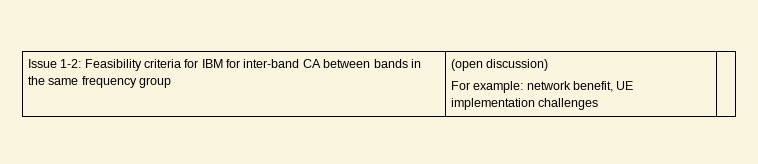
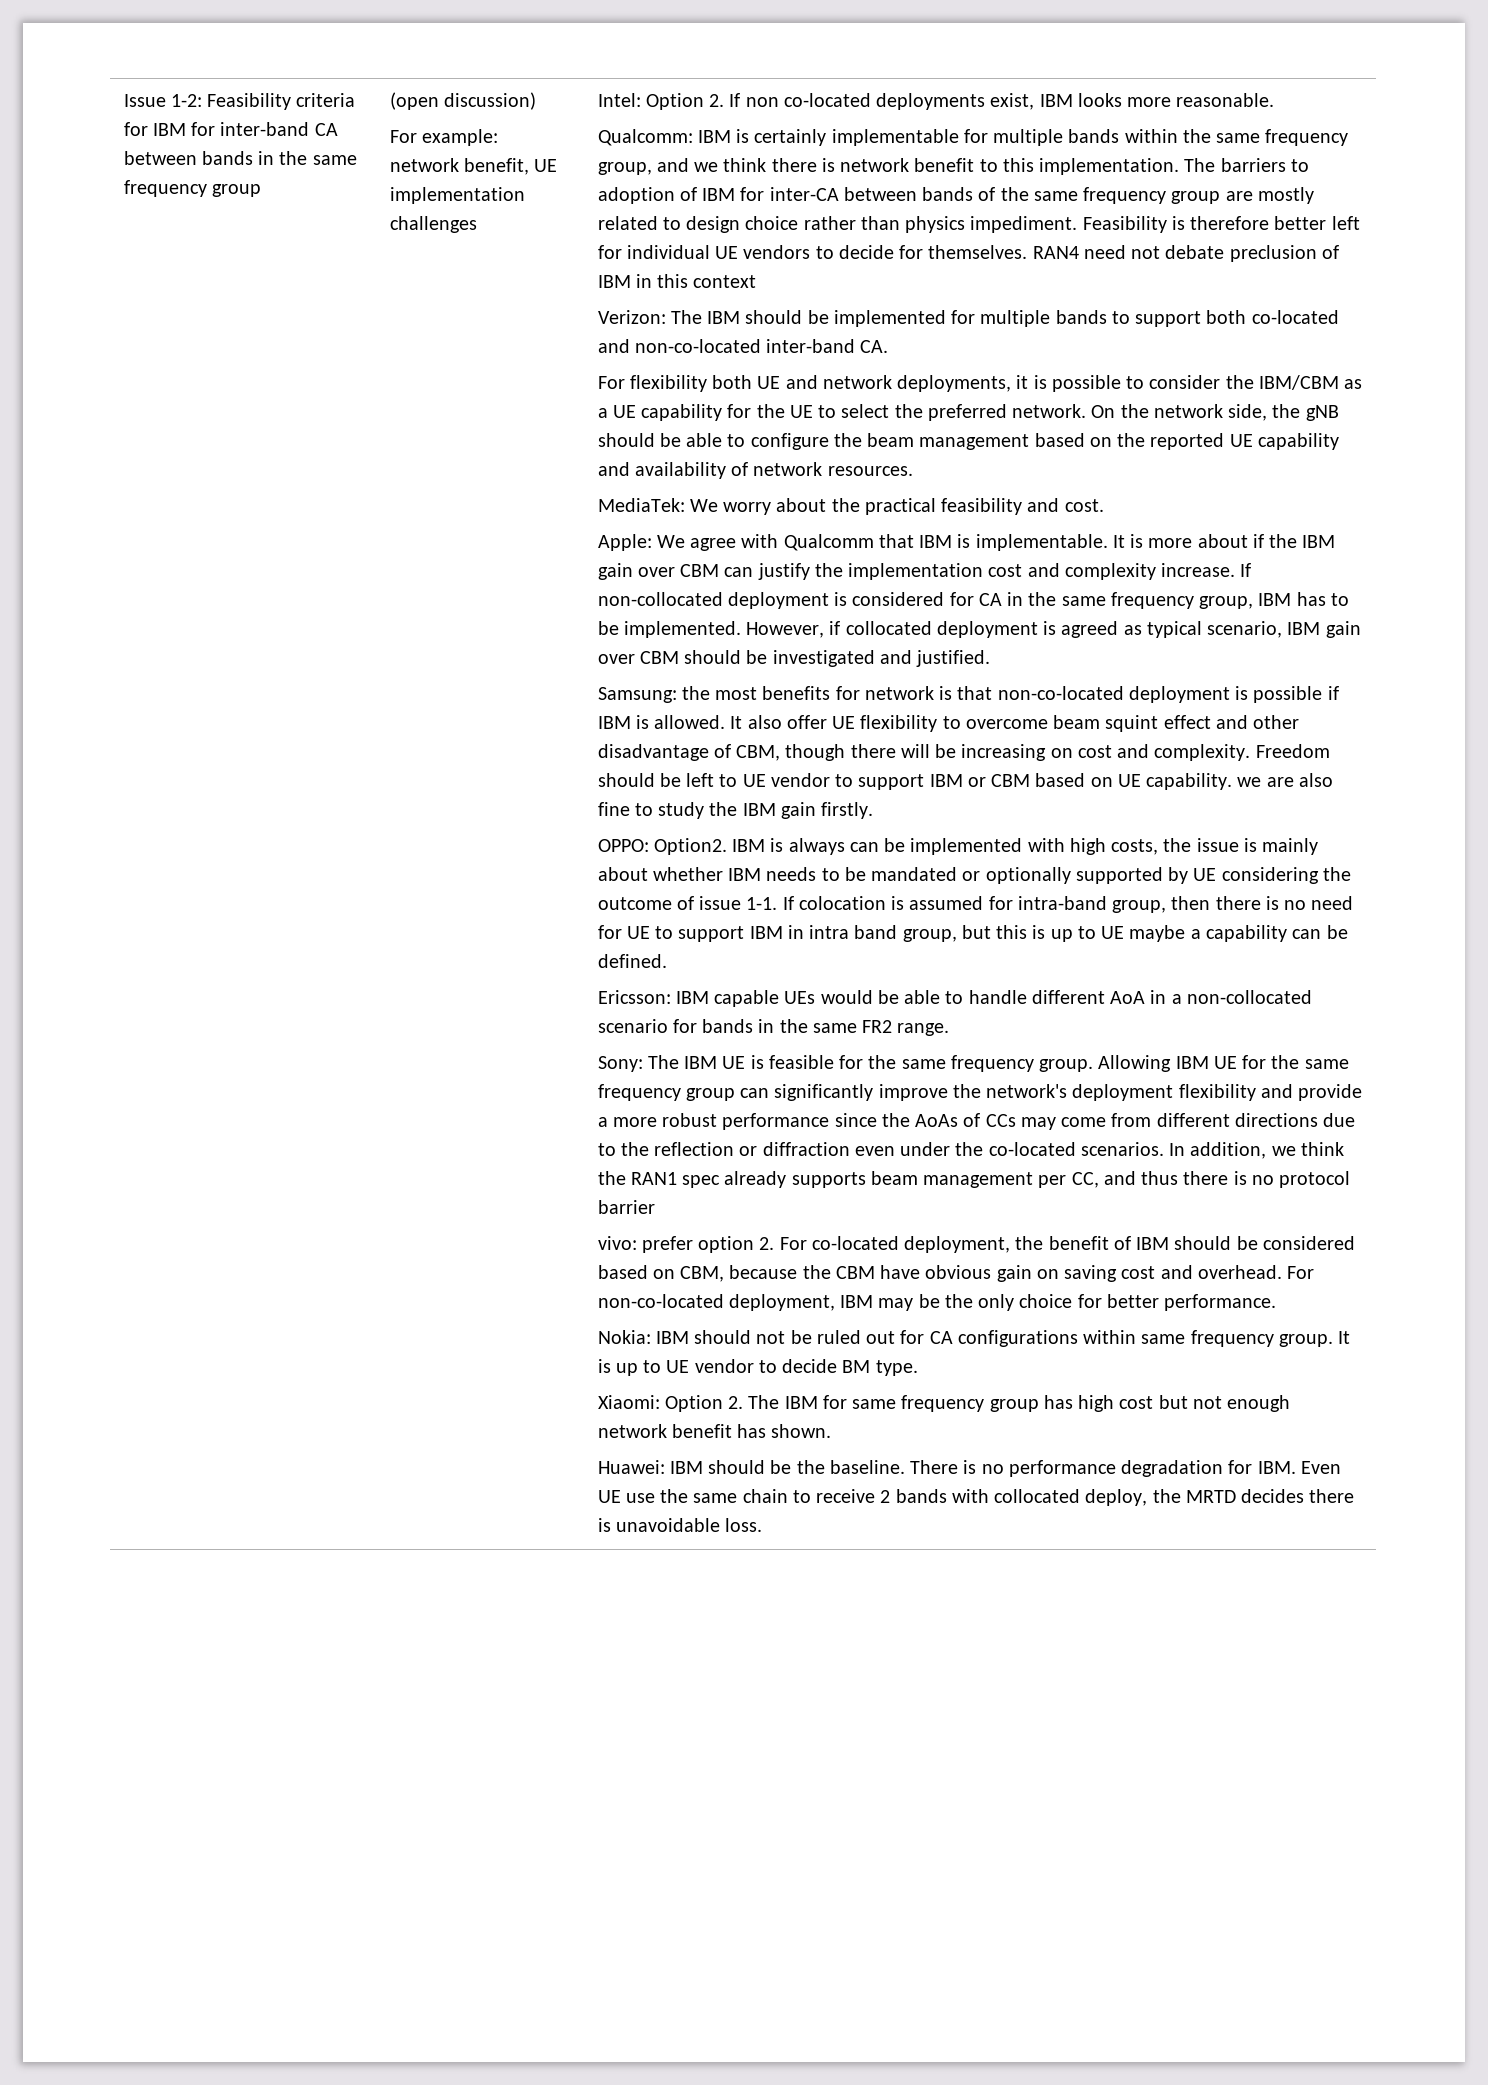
+ Intel: Option 2. If non co-located deployments exist, IBM looks more reasonable.
+ Qualcomm: IBM is certainly implementable for multiple bands within the same frequency group, and we think there is network benefit to this implementation. The barriers to adoption of IBM for inter-CA between bands of the same frequency group are mostly related to design choice rather than physics impediment. Feasibility is therefore better left for individual UE vendors to decide for themselves. RAN4 need not debate preclusion of IBM in this context
+ Verizon: The IBM should be implemented for multiple bands to support both co-located and non-co-located inter-band CA.
+ For flexibility both UE and network deployments, it is possible to consider the IBM/CBM as a UE capability for the UE to select the preferred network. On the network side, the gNB should be able to configure the beam management based on the reported UE capability and availability of network resources.
+ MediaTek: We worry about the practical feasibility and cost.
+ Apple: We agree with Qualcomm that IBM is implementable. It is more about if the IBM gain over CBM can justify the implementation cost and complexity increase. If non-collocated deployment is considered for CA in the same frequency group, IBM has to be implemented. However, if collocated deployment is agreed as typical scenario, IBM gain over CBM should be investigated and justified.
+ Samsung: the most benefits for network is that non-co-located deployment is possible if IBM is allowed. It also offer UE flexibility to overcome beam squint effect and other disadvantage of CBM, though there will be increasing on cost and complexity. Freedom should be left to UE vendor to support IBM or CBM based on UE capability. we are also fine to study the IBM gain firstly.
+ OPPO: Option2. IBM is always can be implemented with high costs, the issue is mainly about whether IBM needs to be mandated or optionally supported by UE considering the outcome of issue 1-1. If colocation is assumed for intra-band group, then there is no need for UE to support IBM in intra band group, but this is up to UE maybe a capability can be defined.
+ Ericsson: IBM capable UEs would be able to handle different AoA in a non-collocated scenario for bands in the same FR2 range.
+ Sony: The IBM UE is feasible for the same frequency group. Allowing IBM UE for the same frequency group can significantly improve the network's deployment flexibility and provide a more robust performance since the AoAs of CCs may come from different directions due to the reflection or diffraction even under the co-located scenarios. In addition, we think the RAN1 spec already supports beam management per CC, and thus there is no protocol barrier
+ vivo: prefer option 2. For co-located deployment, the benefit of IBM should be considered based on CBM, because the CBM have obvious gain on saving cost and overhead. For non-co-located deployment, IBM may be the only choice for better performance.
+ Nokia: IBM should not be ruled out for CA configurations within same frequency group. It is up to UE vendor to decide BM type.
+ Xiaomi: Option 2. The IBM for same frequency group has high cost but not enough network benefit has shown.
+ Huawei: IBM should be the baseline. There is no performance degradation for IBM. Even UE use the same chain to receive 2 bands with collocated deploy, the MRTD decides there is unavoidable loss.

